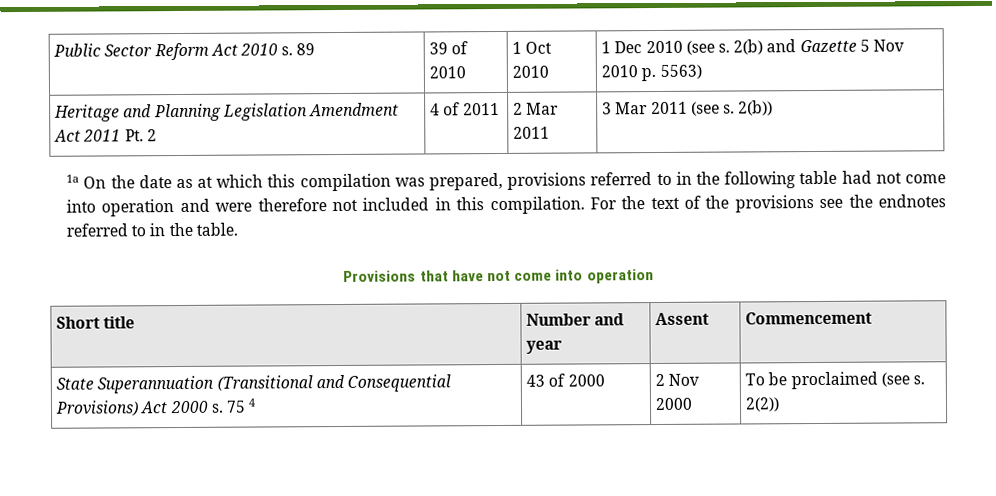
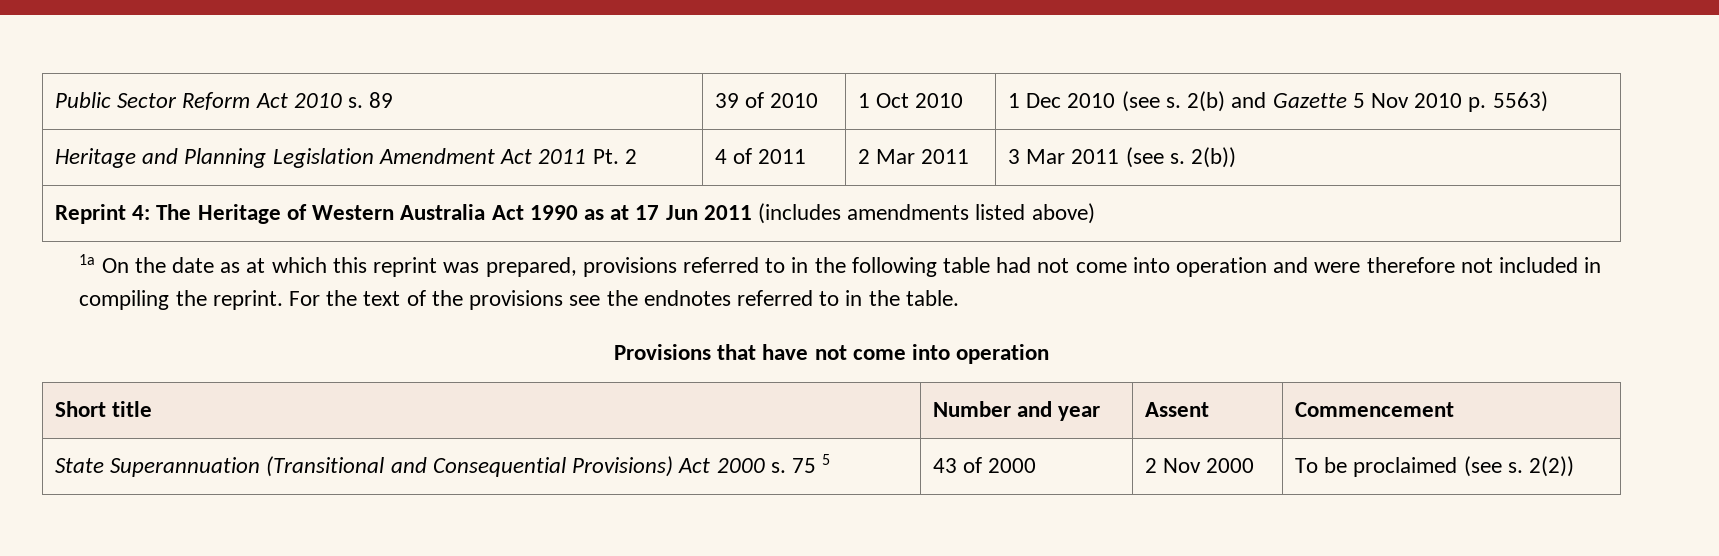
+ Reprint 4: The Heritage of Western Australia Act 1990 as at 17 Jun 2011 (includes amendments listed above)
- 1a On the date as at which this compilation was prepared, provisions referred to in the following table had not come into operation and were therefore not included in this compilation.
+ 1a On the date as at which this reprint was prepared, provisions referred to in the following table had not come into operation and were therefore not included in compiling the reprint.
- State Superannuation (Transitional and Consequential Provisions) Act 2000 s. 75 4 | 43 of 2000 | 2 Nov 2000 | To be proclaimed (see s. 2(2))
+ State Superannuation (Transitional and Consequential Provisions) Act 2000 s. 75 5 | 43 of 2000 | 2 Nov 2000 | To be proclaimed (see s. 2(2))

